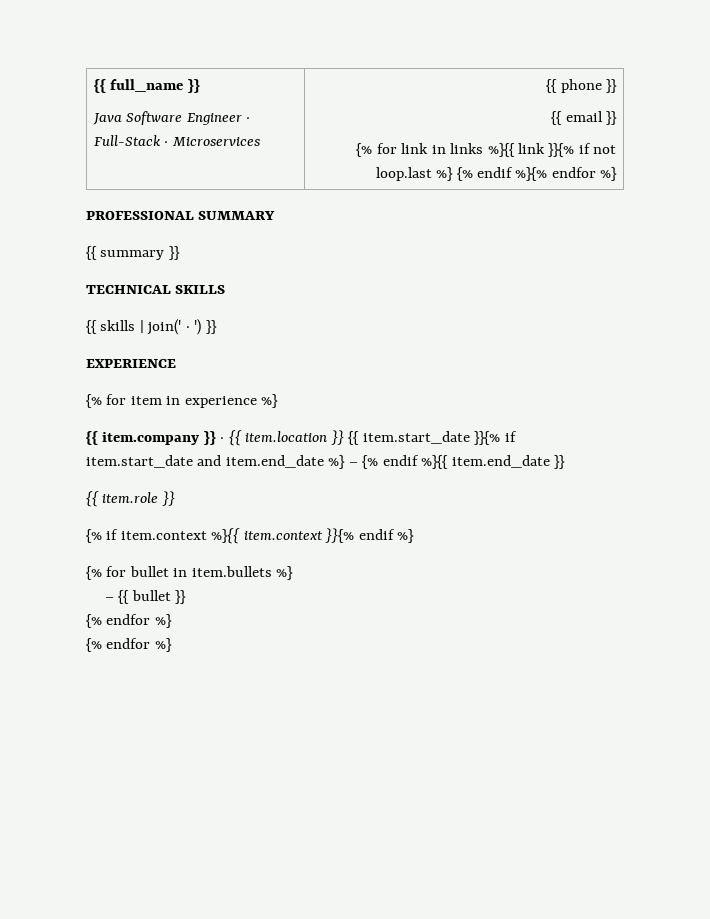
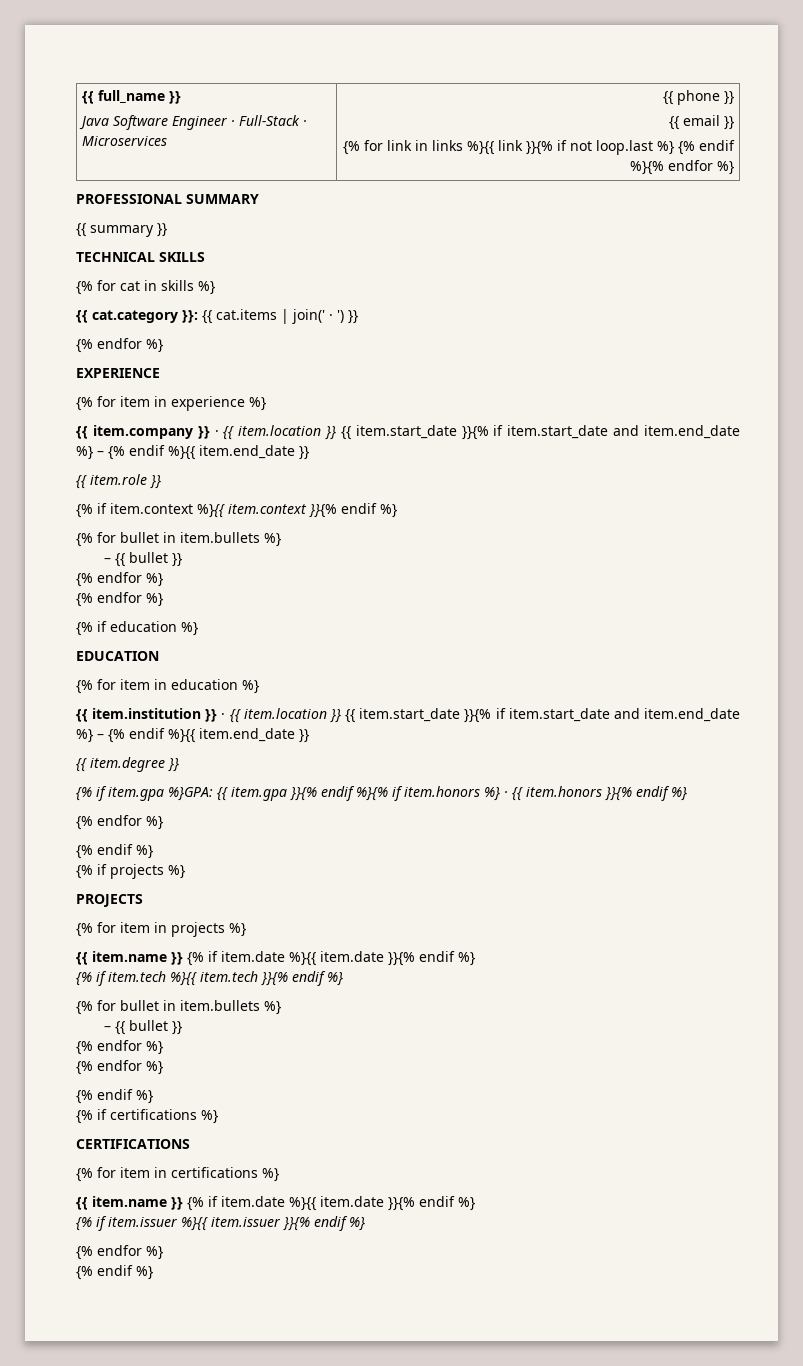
- {{ skills | join(' · ') }}
+ {% for cat in skills %}
+ {{ cat.category }}: {{ cat.items | join(' · ') }}
+ {% endfor %}
+ {% if education %}
+ EDUCATION
+ {% for item in education %}
+ {{ item.institution }} · {{ item.location }} {{ item.start_date }}{% if item.start_date and item.end_date %} – {% endif %}{{ item.end_date }}
+ {{ item.degree }}
+ {% if item.gpa %}GPA: {{ item.gpa }}{% endif %}{% if item.honors %} · {{ item.honors }}{% endif %}
+ {% endfor %}
+ {% endif %}
+ {% if projects %}
+ PROJECTS
+ {% for item in projects %}
+ {{ item.name }} {% if item.date %}{{ item.date }}{% endif %}
+ {% if item.tech %}{{ item.tech }}{% endif %}
+ {% for bullet in item.bullets %}
+ – {{ bullet }}
+ {% endfor %}
+ {% endfor %}
+ {% endif %}
+ {% if certifications %}
+ CERTIFICATIONS
+ {% for item in certifications %}
+ {{ item.name }} {% if item.date %}{{ item.date }}{% endif %}
+ {% if item.issuer %}{{ item.issuer }}{% endif %}
+ {% endfor %}
+ {% endif %}

